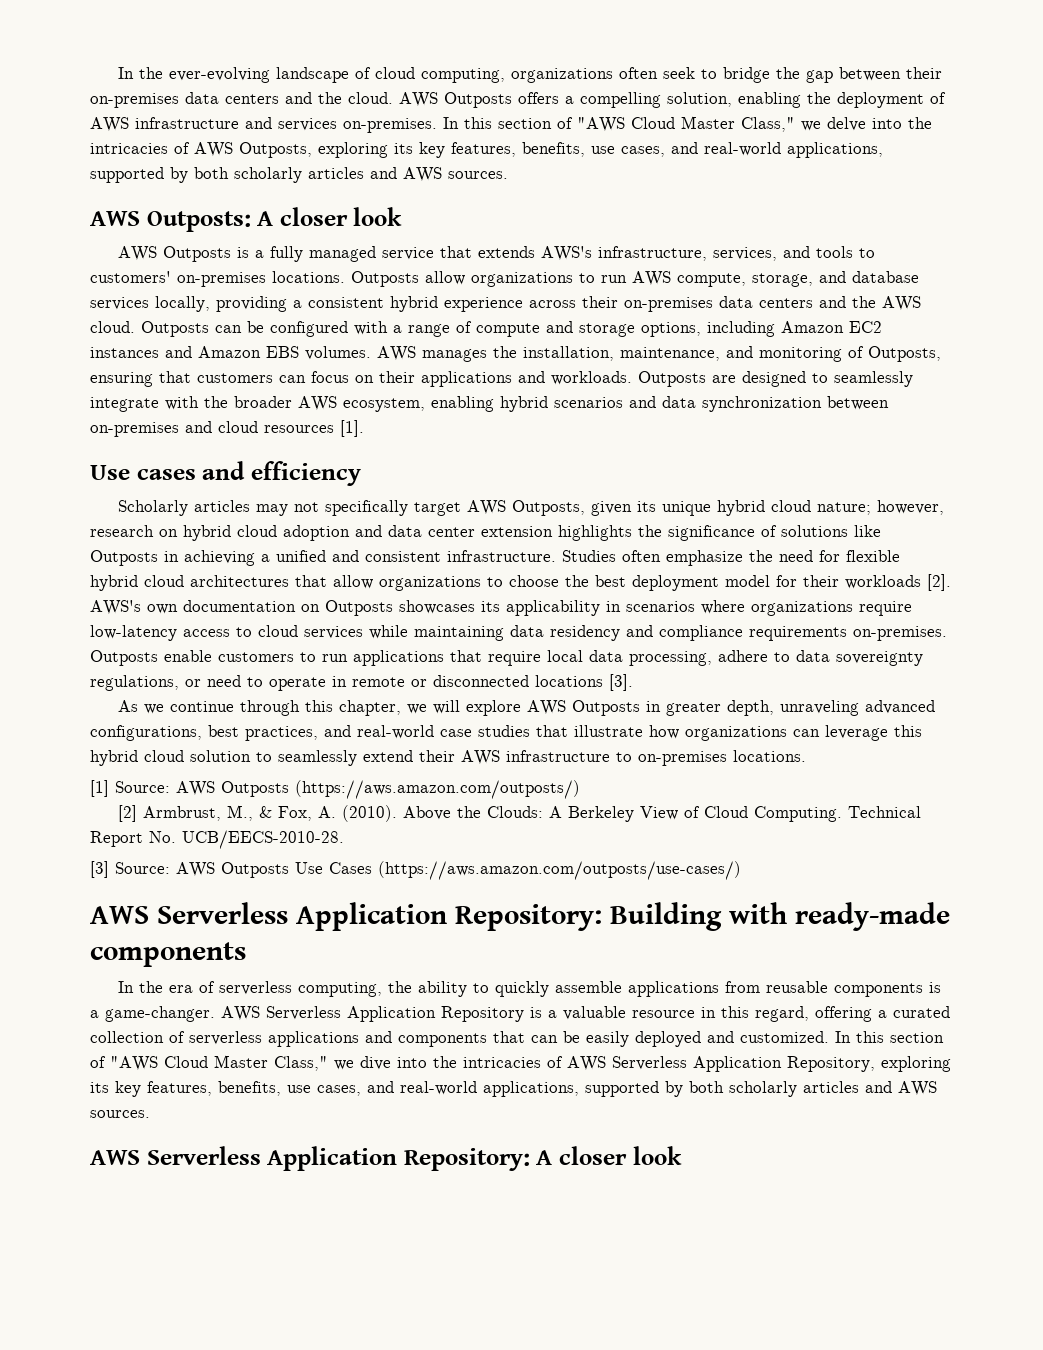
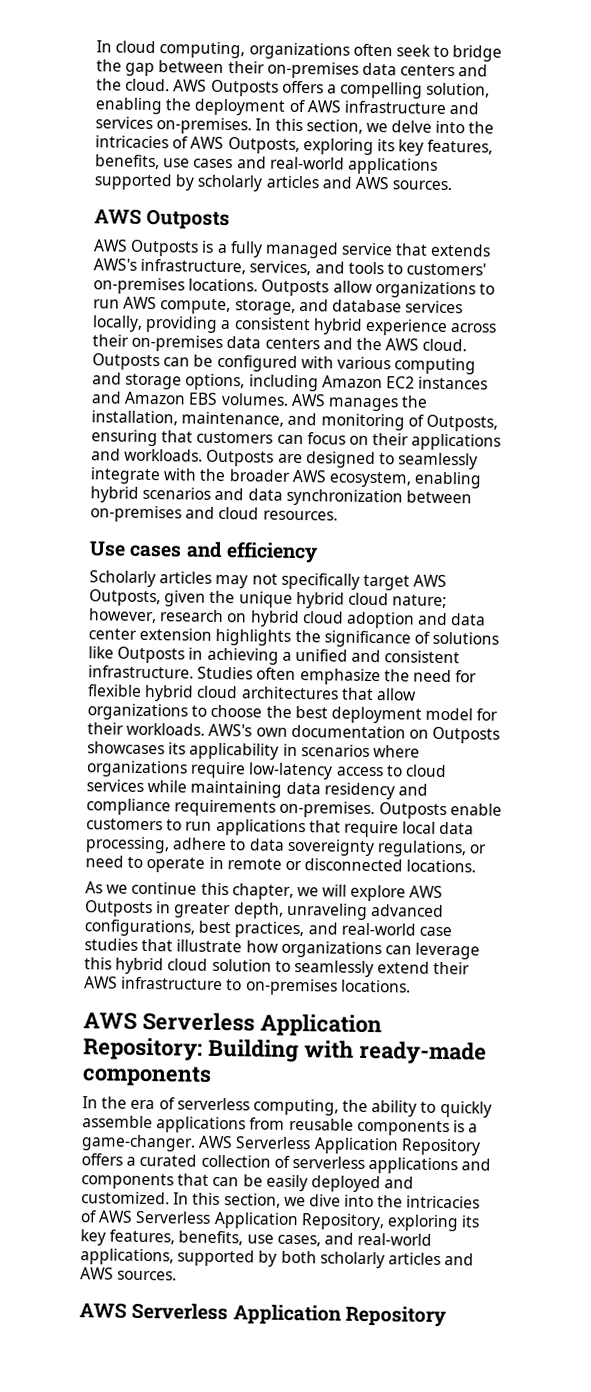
- In the ever-evolving landscape of cloud computing, organizations often seek to bridge the gap between their on-premises data centers and the cloud.
+ In cloud computing, organizations often seek to bridge the gap between their on-premises data centers and the cloud.
- In this section of "AWS Cloud Master Class," we delve into the intricacies of AWS Outposts, exploring its key features, benefits, use cases, and real-world applications, supported by both scholarly articles and AWS sources.
- AWS Outposts: A closer look
+ In this section, we delve into the intricacies of AWS Outposts, exploring its key features, benefits, use cases and real-world applications supported by scholarly articles and AWS sources.
+ AWS Outposts
- Outposts can be configured with a range of compute and storage options, including Amazon EC2 instances and Amazon EBS volumes.
+ Outposts can be configured with various computing and storage options, including Amazon EC2 instances and Amazon EBS volumes.
- Outposts are designed to seamlessly integrate with the broader AWS ecosystem, enabling hybrid scenarios and data synchronization between on-premises and cloud resources [1].
+ Outposts are designed to seamlessly integrate with the broader AWS ecosystem, enabling hybrid scenarios and data synchronization between on-premises and cloud resources.
- Scholarly articles may not specifically target AWS Outposts, given its unique hybrid cloud nature; however, research on hybrid cloud adoption and data center extension highlights the significance of solutions like Outposts in achieving a unified and consistent infrastructure.
+ Scholarly articles may not specifically target AWS Outposts, given the unique hybrid cloud nature; however, research on hybrid cloud adoption and data center extension highlights the significance of solutions like Outposts in achieving a unified and consistent infrastructure.
- Studies often emphasize the need for flexible hybrid cloud architectures that allow organizations to choose the best deployment model for their workloads [2].
+ Studies often emphasize the need for flexible hybrid cloud architectures that allow organizations to choose the best deployment model for their workloads.
- Outposts enable customers to run applications that require local data processing, adhere to data sovereignty regulations, or need to operate in remote or disconnected locations [3].
+ Outposts enable customers to run applications that require local data processing, adhere to data sovereignty regulations, or need to operate in remote or disconnected locations.
- As we continue through this chapter, we will explore AWS Outposts in greater depth, unraveling advanced configurations, best practices, and real-world case studies that illustrate how organizations can leverage this hybrid cloud solution to seamlessly extend their AWS infrastructure to on-premises locations.
+ As we continue this chapter, we will explore AWS Outposts in greater depth, unraveling advanced configurations, best practices, and real-world case studies that illustrate how organizations can leverage this hybrid cloud solution to seamlessly extend their AWS infrastructure to on-premises locations.
- [1] Source: AWS Outposts (https://aws.amazon.com/outposts/)
- [2] Armbrust, M., & Fox, A. (2010). Above the Clouds: A Berkeley View of Cloud Computing. Technical Report No. UCB/EECS-2010-28.
- [3] Source: AWS Outposts Use Cases (https://aws.amazon.com/outposts/use-cases/)
- AWS Serverless Application Repository is a valuable resource in this regard, offering a curated collection of serverless applications and components that can be easily deployed and customized.
+ AWS Serverless Application Repository offers a curated collection of serverless applications and components that can be easily deployed and customized.
- In this section of "AWS Cloud Master Class," we dive into the intricacies of AWS Serverless Application Repository, exploring its key features, benefits, use cases, and real-world applications, supported by both scholarly articles and AWS sources.
- AWS Serverless Application Repository: A closer look
+ In this section, we dive into the intricacies of AWS Serverless Application Repository, exploring its key features, benefits, use cases, and real-world applications, supported by both scholarly articles and AWS sources.
+ AWS Serverless Application Repository

